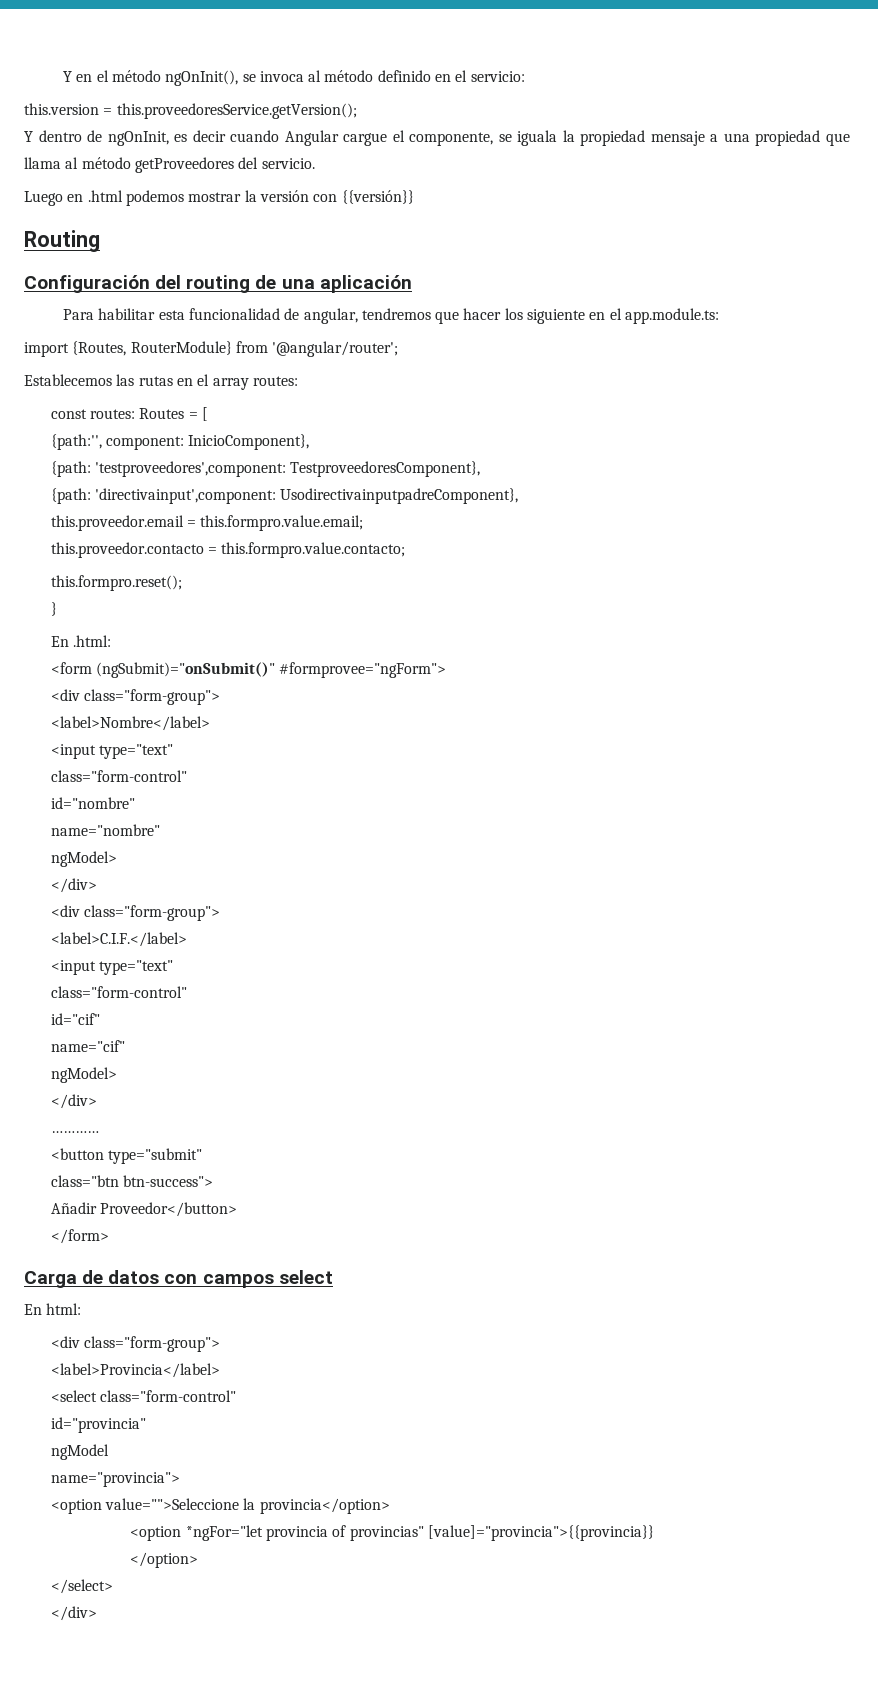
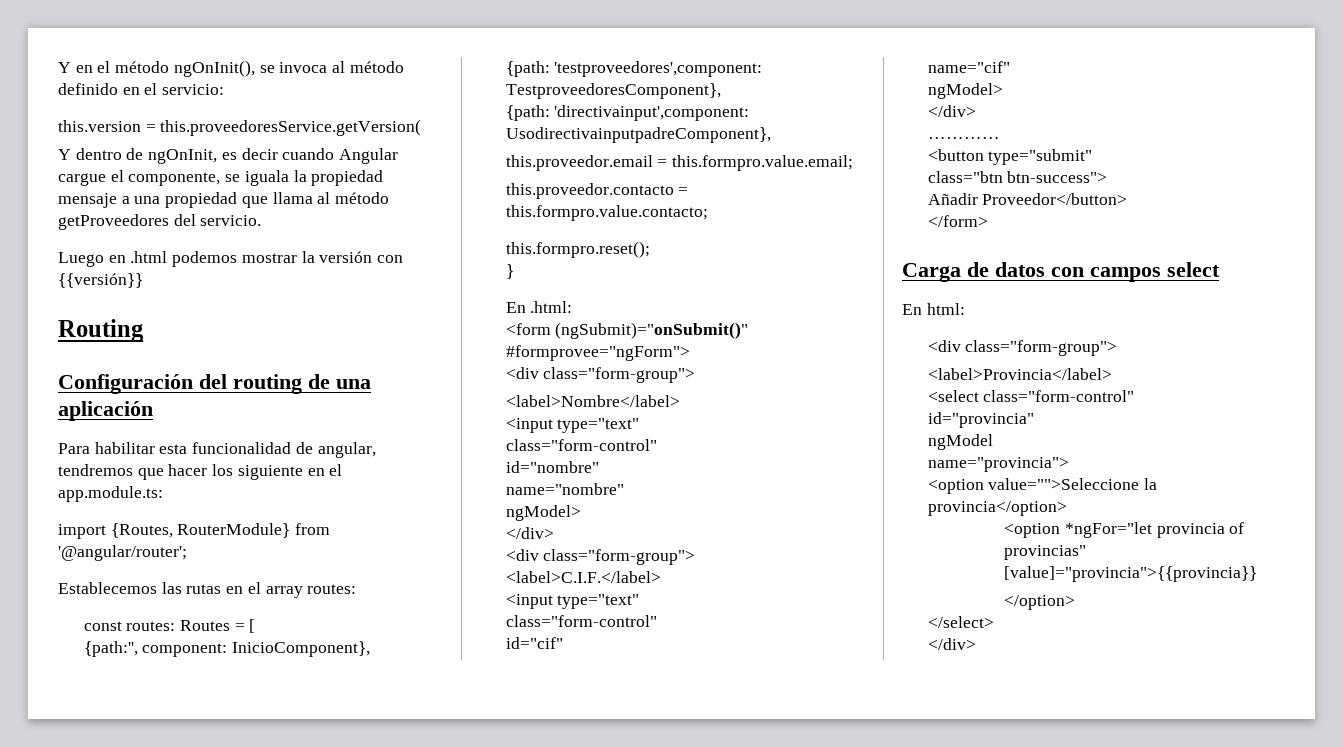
- this.version = this.proveedoresService.getVersion();
+ this.version = this.proveedoresService.getVersion(

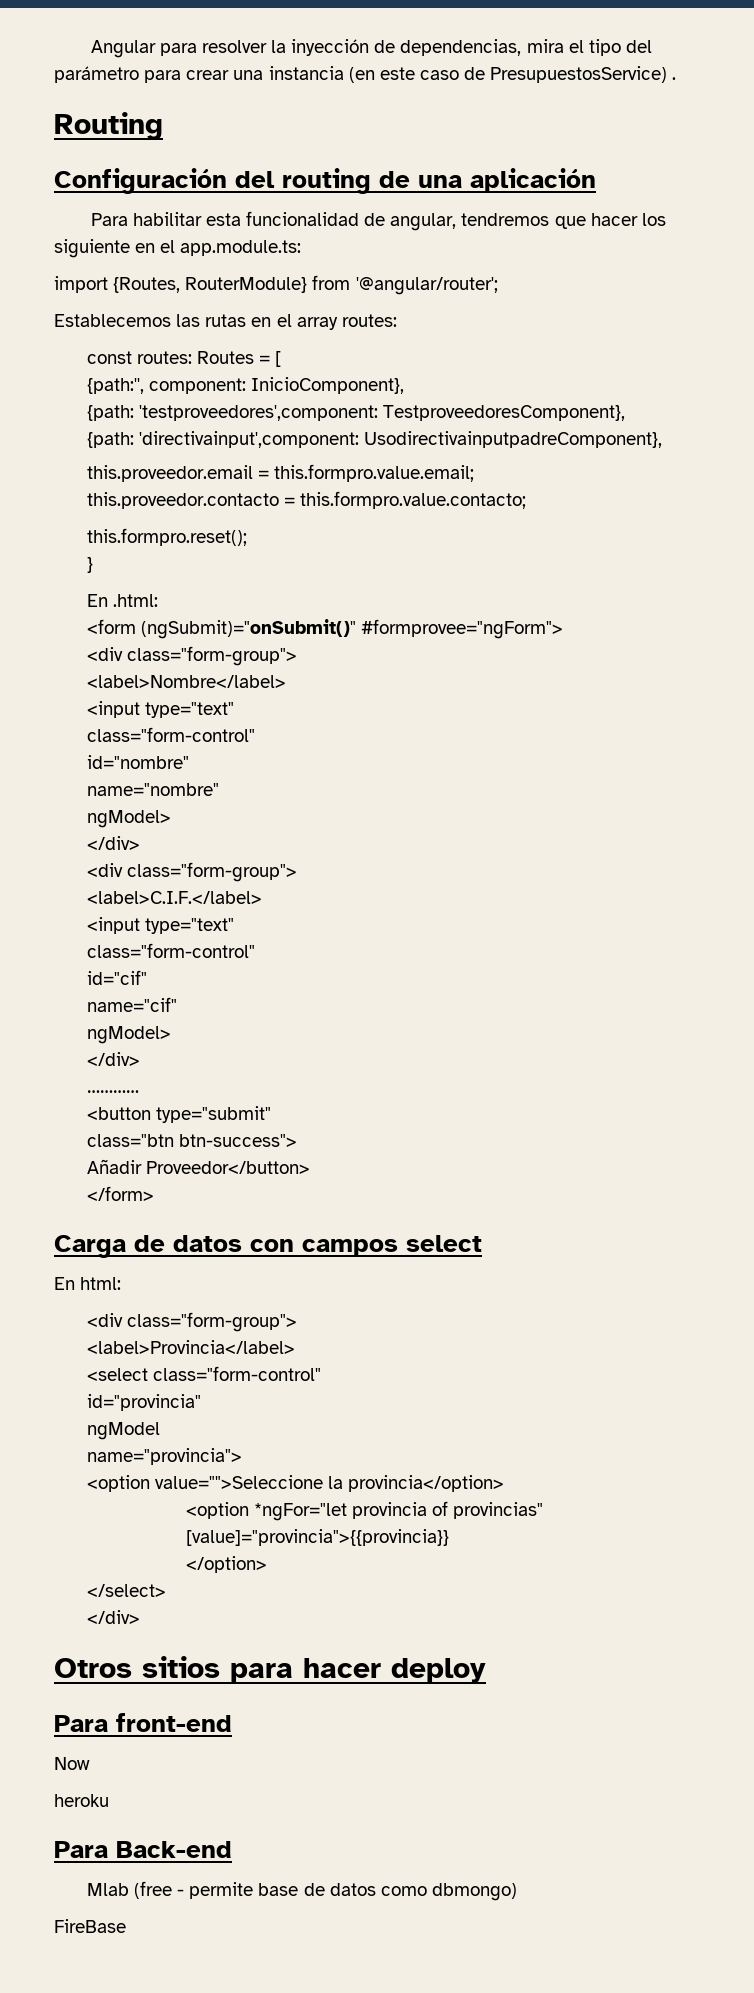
- Y en el método ngOnInit(), se invoca al método definido en el servicio:
- this.version = this.proveedoresService.getVersion(
- Y dentro de ngOnInit, es decir cuando Angular cargue el componente, se iguala la propiedad mensaje a una propiedad que llama al método getProveedores del servicio.
- Luego en .html podemos mostrar la versión con {{versión}}
+ Angular para resolver la inyección de dependencias, mira el tipo del parámetro para crear una instancia (en este caso de PresupuestosService) .
+ Otros sitios para hacer deploy
+ Para front-end
+ Now
+ heroku
+ Para Back-end
+ Mlab (free - permite base de datos como dbmongo)
+ FireBase

